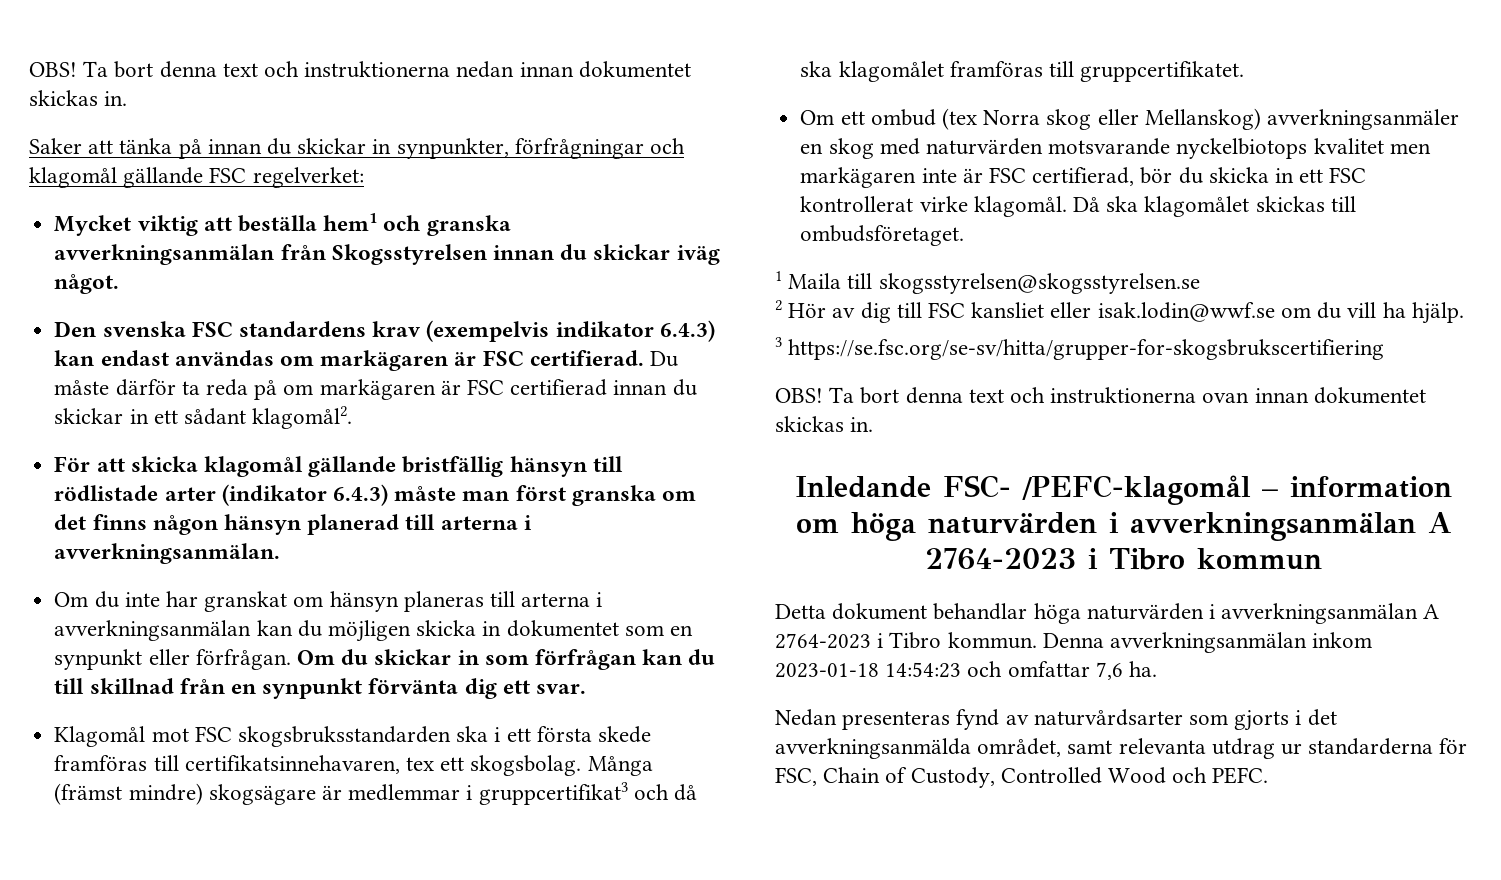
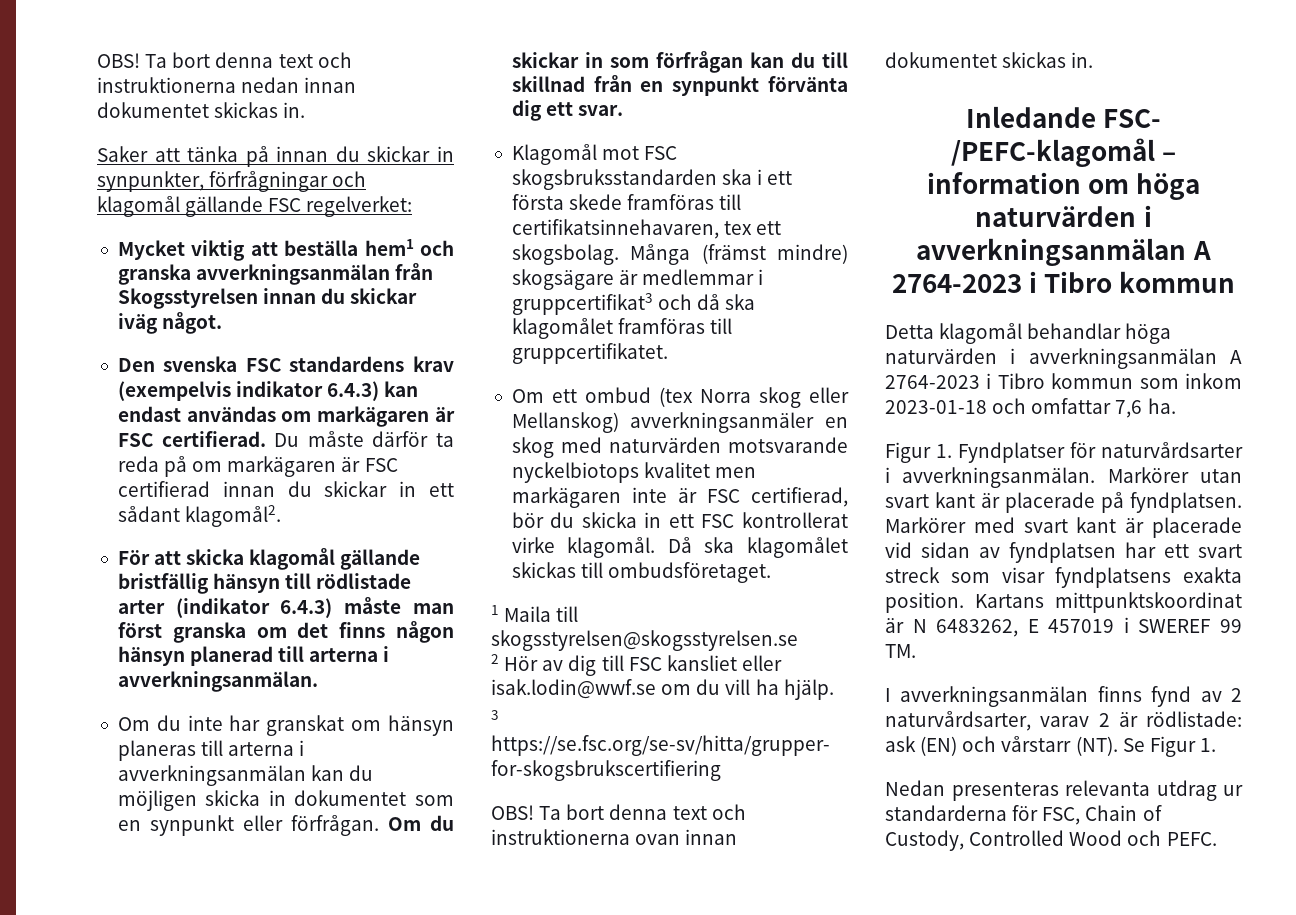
- Detta dokument behandlar höga naturvärden i avverkningsanmälan A 2764-2023 i Tibro kommun. Denna avverkningsanmälan inkom 2023-01-18 14:54:23 och omfattar 7,6 ha.
+ Detta klagomål behandlar höga naturvärden i avverkningsanmälan A 2764-2023 i Tibro kommun som inkom 2023-01-18 och omfattar 7,6 ha.
- Nedan presenteras fynd av naturvårdsarter som gjorts i det avverkningsanmälda området, samt relevanta utdrag ur standarderna för FSC, Chain of Custody, Controlled Wood och PEFC.
+ Figur 1. Fyndplatser för naturvårdsarter i avverkningsanmälan. Markörer utan svart kant är placerade på fyndplatsen. Markörer med svart kant är placerade vid sidan av fyndplatsen har ett svart streck som visar fyndplatsens exakta position. Kartans mittpunktskoordinat är N 6483262, E 457019 i SWEREF 99 TM.
+ I avverkningsanmälan finns fynd av 2 naturvårdsarter, varav 2 är rödlistade: ask (EN) och vårstarr (NT). Se Figur 1.
+ Nedan presenteras relevanta utdrag ur standarderna för FSC, Chain of Custody, Controlled Wood och PEFC.

